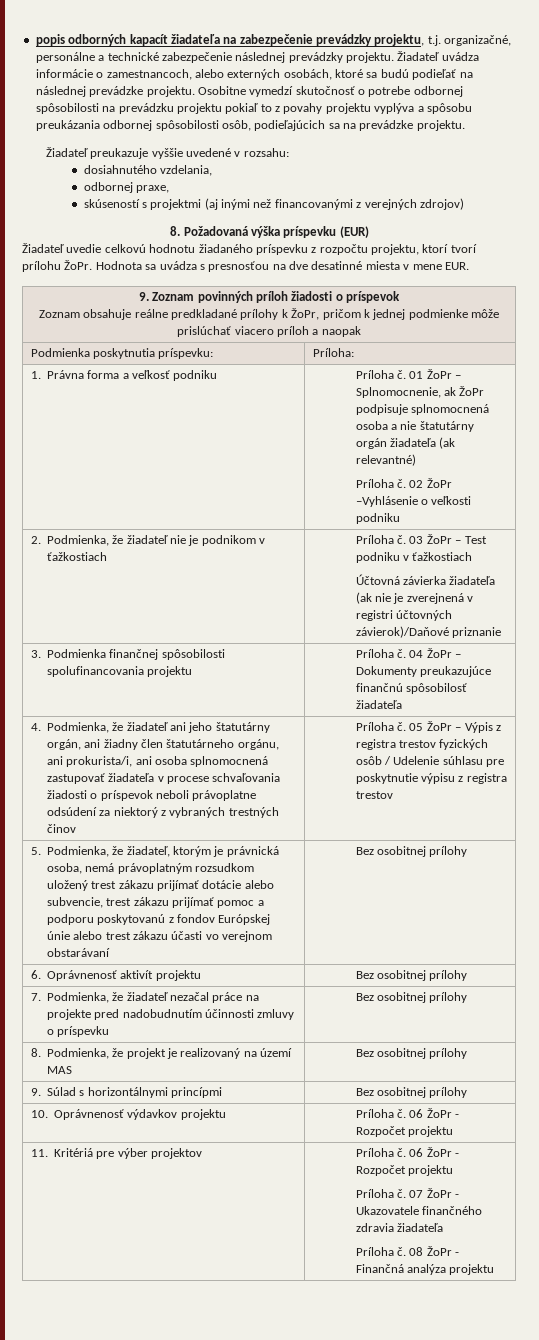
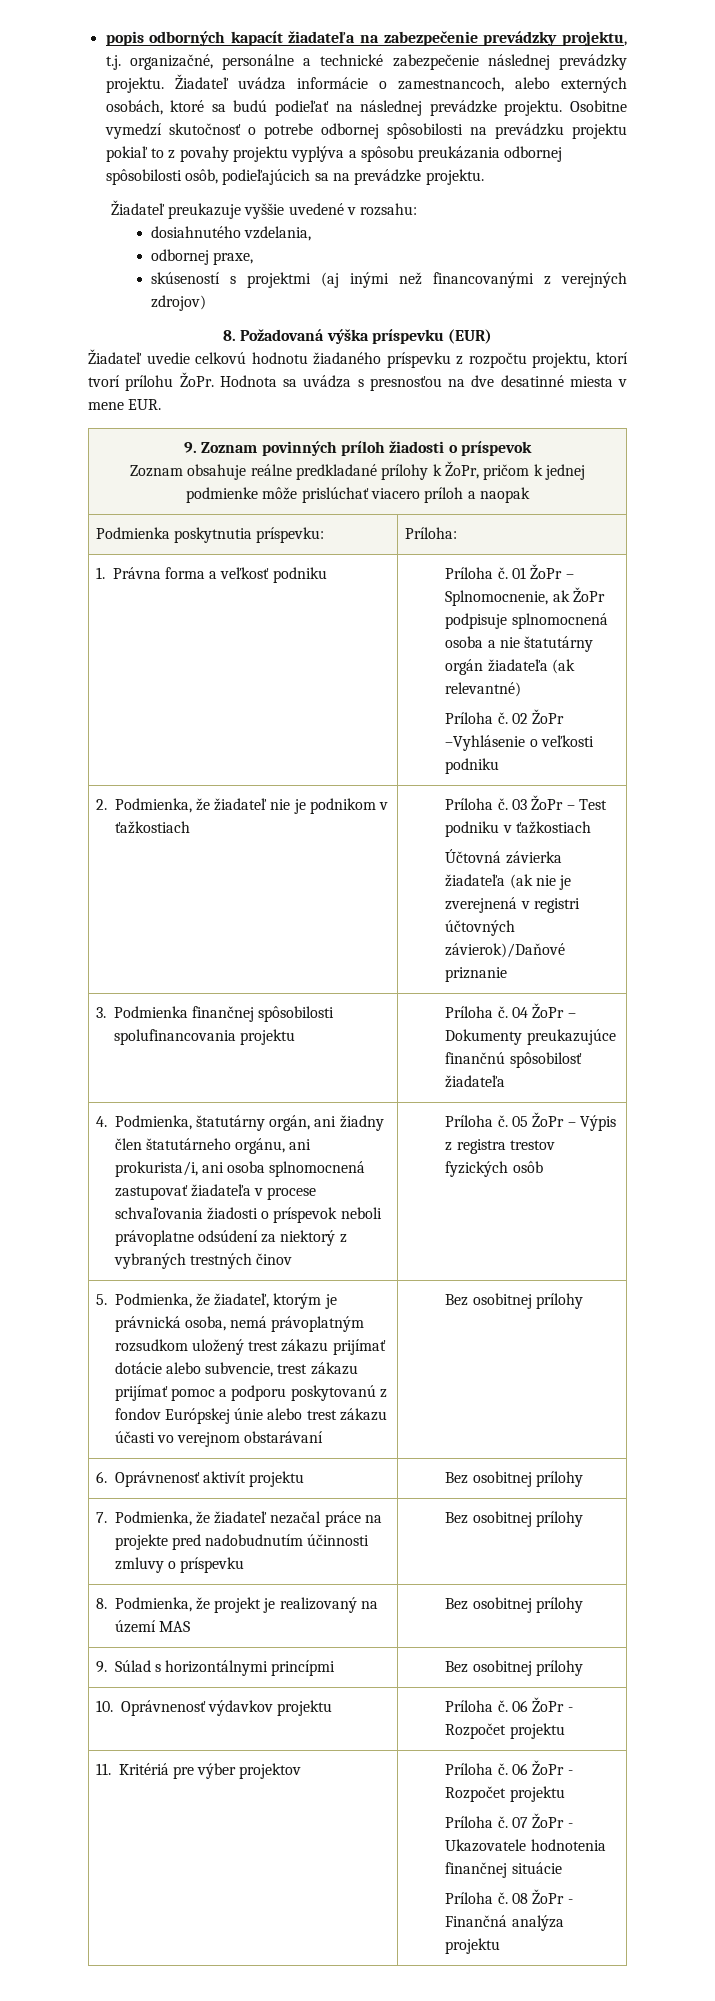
- 4. Podmienka, že žiadateľ ani jeho štatutárny orgán, ani žiadny člen štatutárneho orgánu, ani prokurista/i, ani osoba splnomocnená zastupovať žiadateľa v procese schvaľovania žiadosti o príspevok neboli právoplatne odsúdení za niektorý z vybraných trestných činov
+ 4. Podmienka, štatutárny orgán, ani žiadny člen štatutárneho orgánu, ani prokurista/i, ani osoba splnomocnená zastupovať žiadateľa v procese schvaľovania žiadosti o príspevok neboli právoplatne odsúdení za niektorý z vybraných trestných činov
- 05 ŽoPr – Výpis z registra trestov fyzických osôb / Udelenie súhlasu pre poskytnutie výpisu z registra trestov
+ 05 ŽoPr – Výpis z registra trestov fyzických osôb
  11. Kritériá pre výber projektov | Príloha č. 06 ŽoPr - Rozpočet projektu
- Príloha č. 07 ŽoPr - Ukazovatele finančného zdravia žiadateľa
+ Príloha č. 07 ŽoPr - Ukazovatele hodnotenia finančnej situácie

